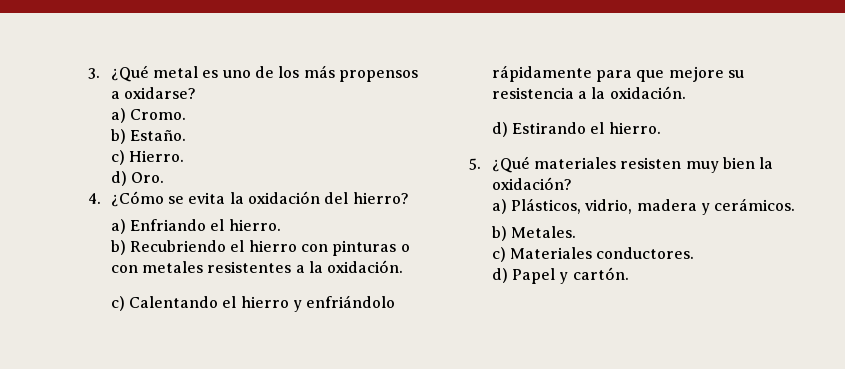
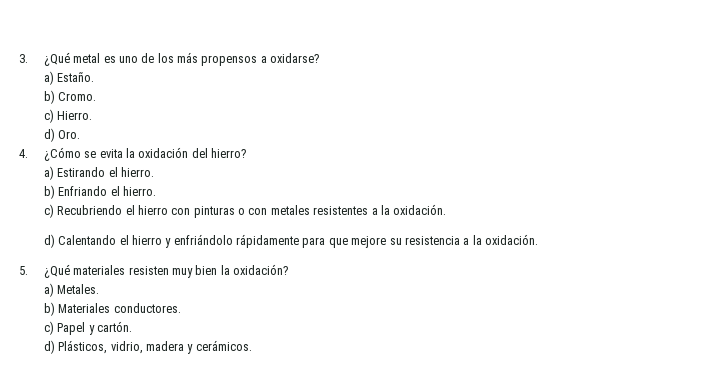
- a) Cromo.
- b) Estaño.
+ a) Estaño.
+ b) Cromo.
- a) Enfriando el hierro.
+ a) Estirando el hierro.
+ b) Enfriando el hierro.
- b) Recubriendo el hierro con pinturas o con metales resistentes a la oxidación.
+ c) Recubriendo el hierro con pinturas o con metales resistentes a la oxidación.
- c) Calentando el hierro y enfriándolo rápidamente para que mejore su resistencia a la oxidación.
+ d) Calentando el hierro y enfriándolo rápidamente para que mejore su resistencia a la oxidación.
- d) Estirando el hierro.
- a) Plásticos, vidrio, madera y cerámicos.
+ a) Metales.
+ b) Materiales conductores.
+ c) Papel y cartón.
+ d) Plásticos, vidrio, madera y cerámicos.
- b) Metales.
- c) Materiales conductores.
- d) Papel y cartón.

